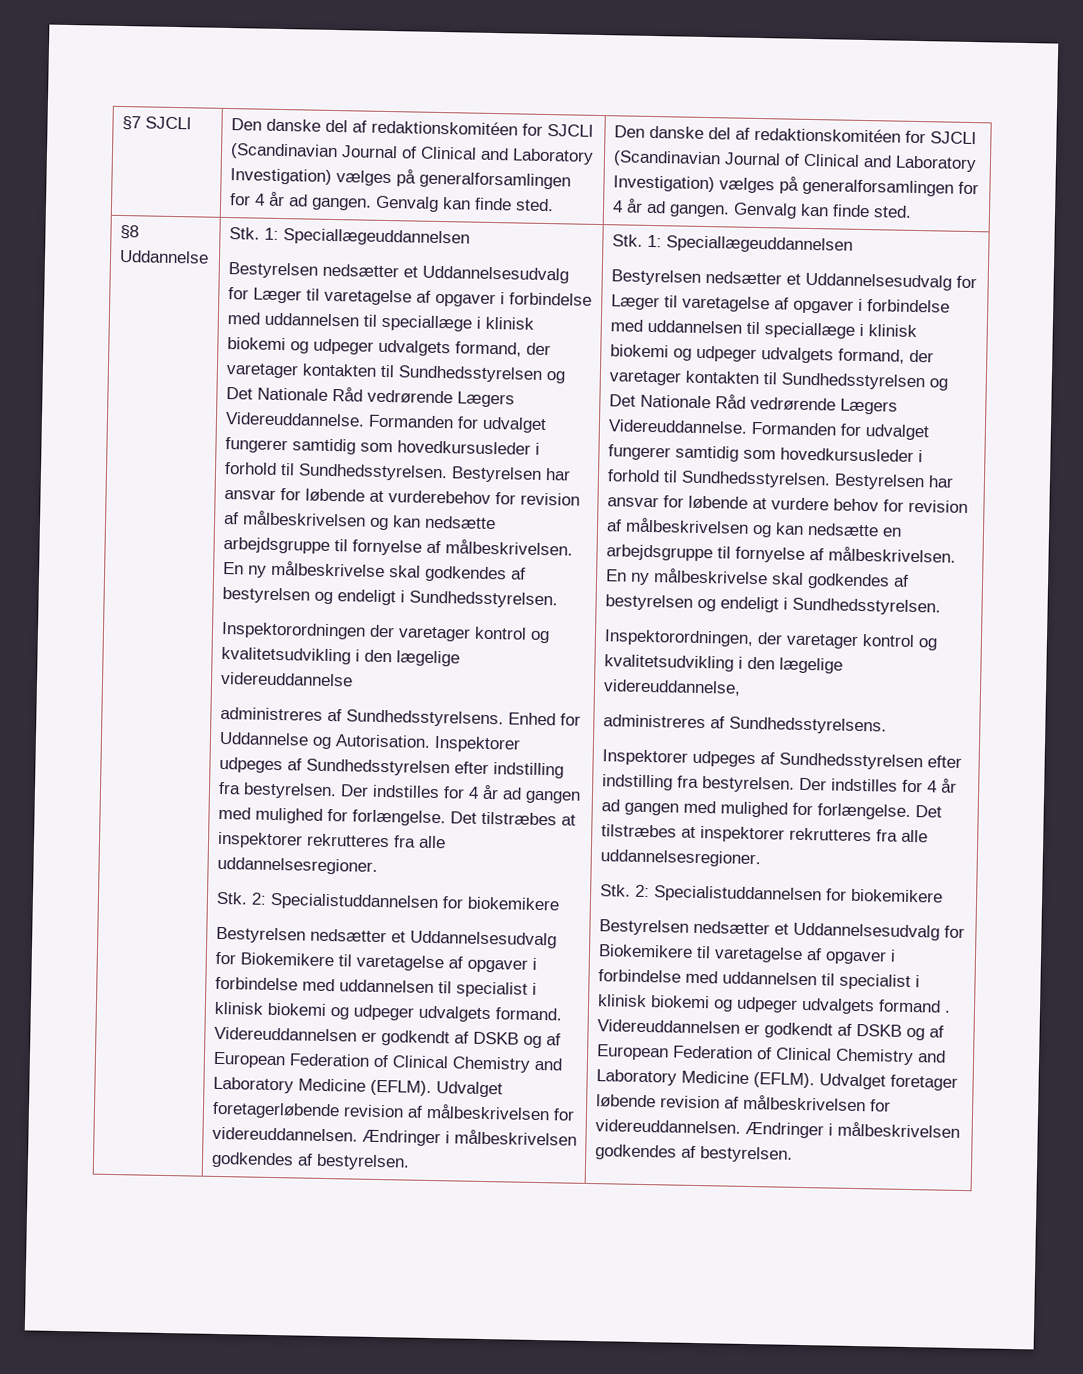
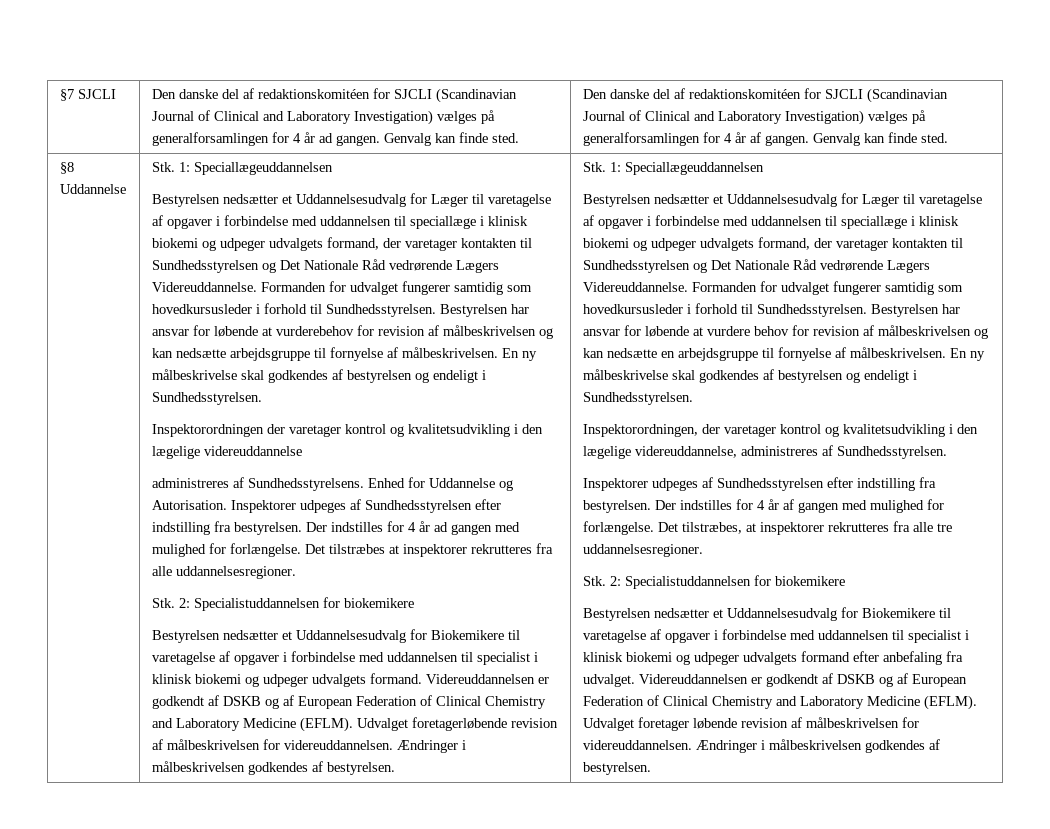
- Genvalg kan finde sted. | Den danske del af redaktionskomitéen for SJCLI (Scandinavian Journal of Clinical and Laboratory Investigation) vælges på generalforsamlingen for 4 år ad gangen.
+ Genvalg kan finde sted. | Den danske del af redaktionskomitéen for SJCLI (Scandinavian Journal of Clinical and Laboratory Investigation) vælges på generalforsamlingen for 4 år af gangen.
- Inspektorordningen, der varetager kontrol og kvalitetsudvikling i den lægelige videreuddannelse,
- administreres af Sundhedsstyrelsens.
- Inspektorer udpeges af Sundhedsstyrelsen efter indstilling fra bestyrelsen. Der indstilles for 4 år ad gangen med mulighed for forlængelse. Det tilstræbes at inspektorer rekrutteres fra alle uddannelsesregioner.
+ Inspektorordningen, der varetager kontrol og kvalitetsudvikling i den lægelige videreuddannelse, administreres af Sundhedsstyrelsen.
+ Inspektorer udpeges af Sundhedsstyrelsen efter indstilling fra bestyrelsen. Der indstilles for 4 år af gangen med mulighed for forlængelse. Det tilstræbes, at inspektorer rekrutteres fra alle tre uddannelsesregioner.
- Bestyrelsen nedsætter et Uddannelsesudvalg for Biokemikere til varetagelse af opgaver i forbindelse med uddannelsen til specialist i klinisk biokemi og udpeger udvalgets formand .
+ Bestyrelsen nedsætter et Uddannelsesudvalg for Biokemikere til varetagelse af opgaver i forbindelse med uddannelsen til specialist i klinisk biokemi og udpeger udvalgets formand efter anbefaling fra udvalget.

